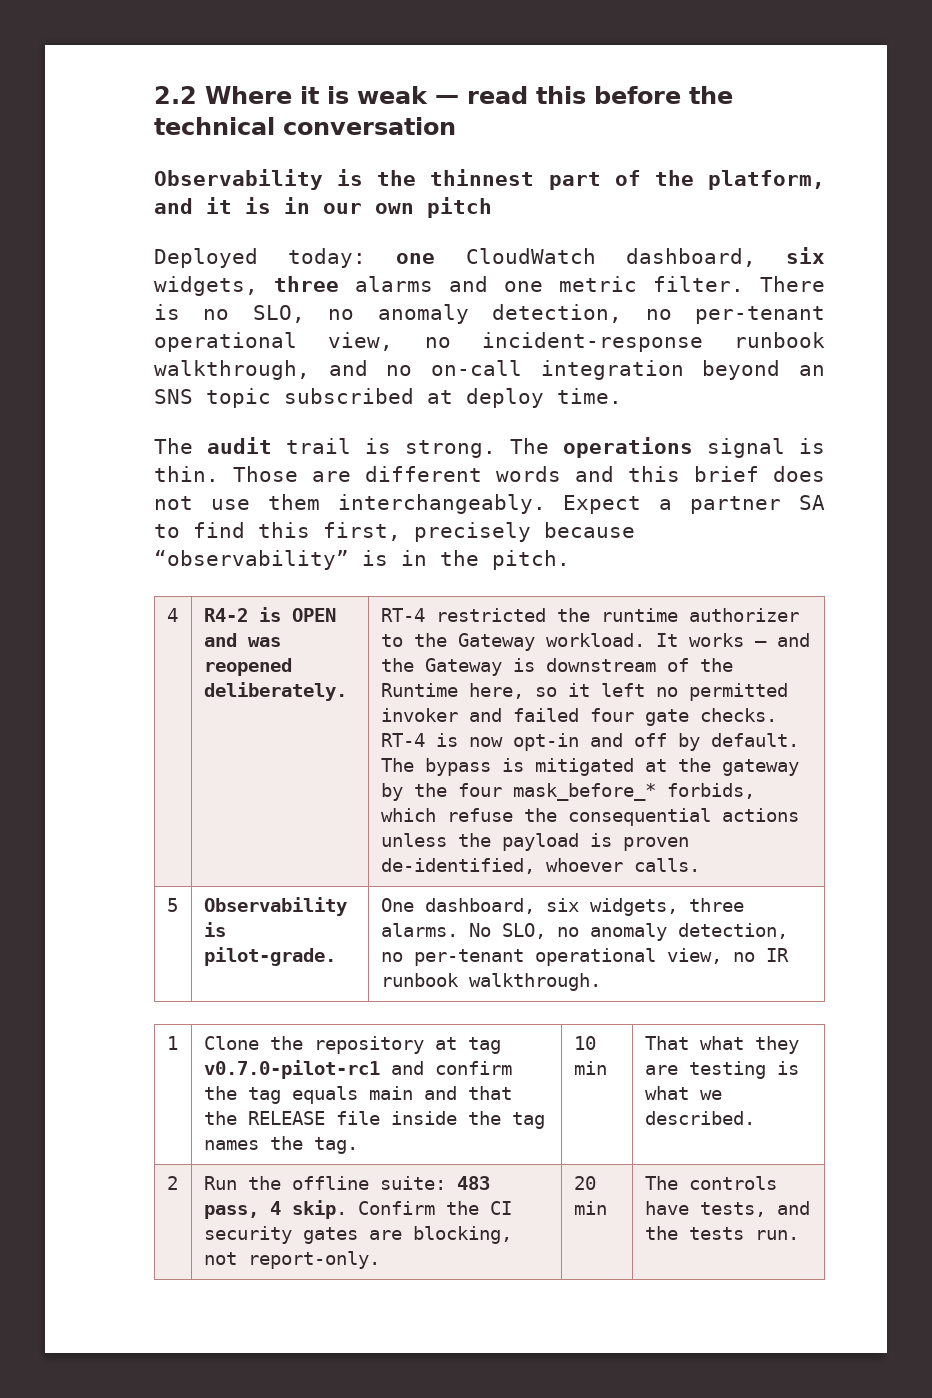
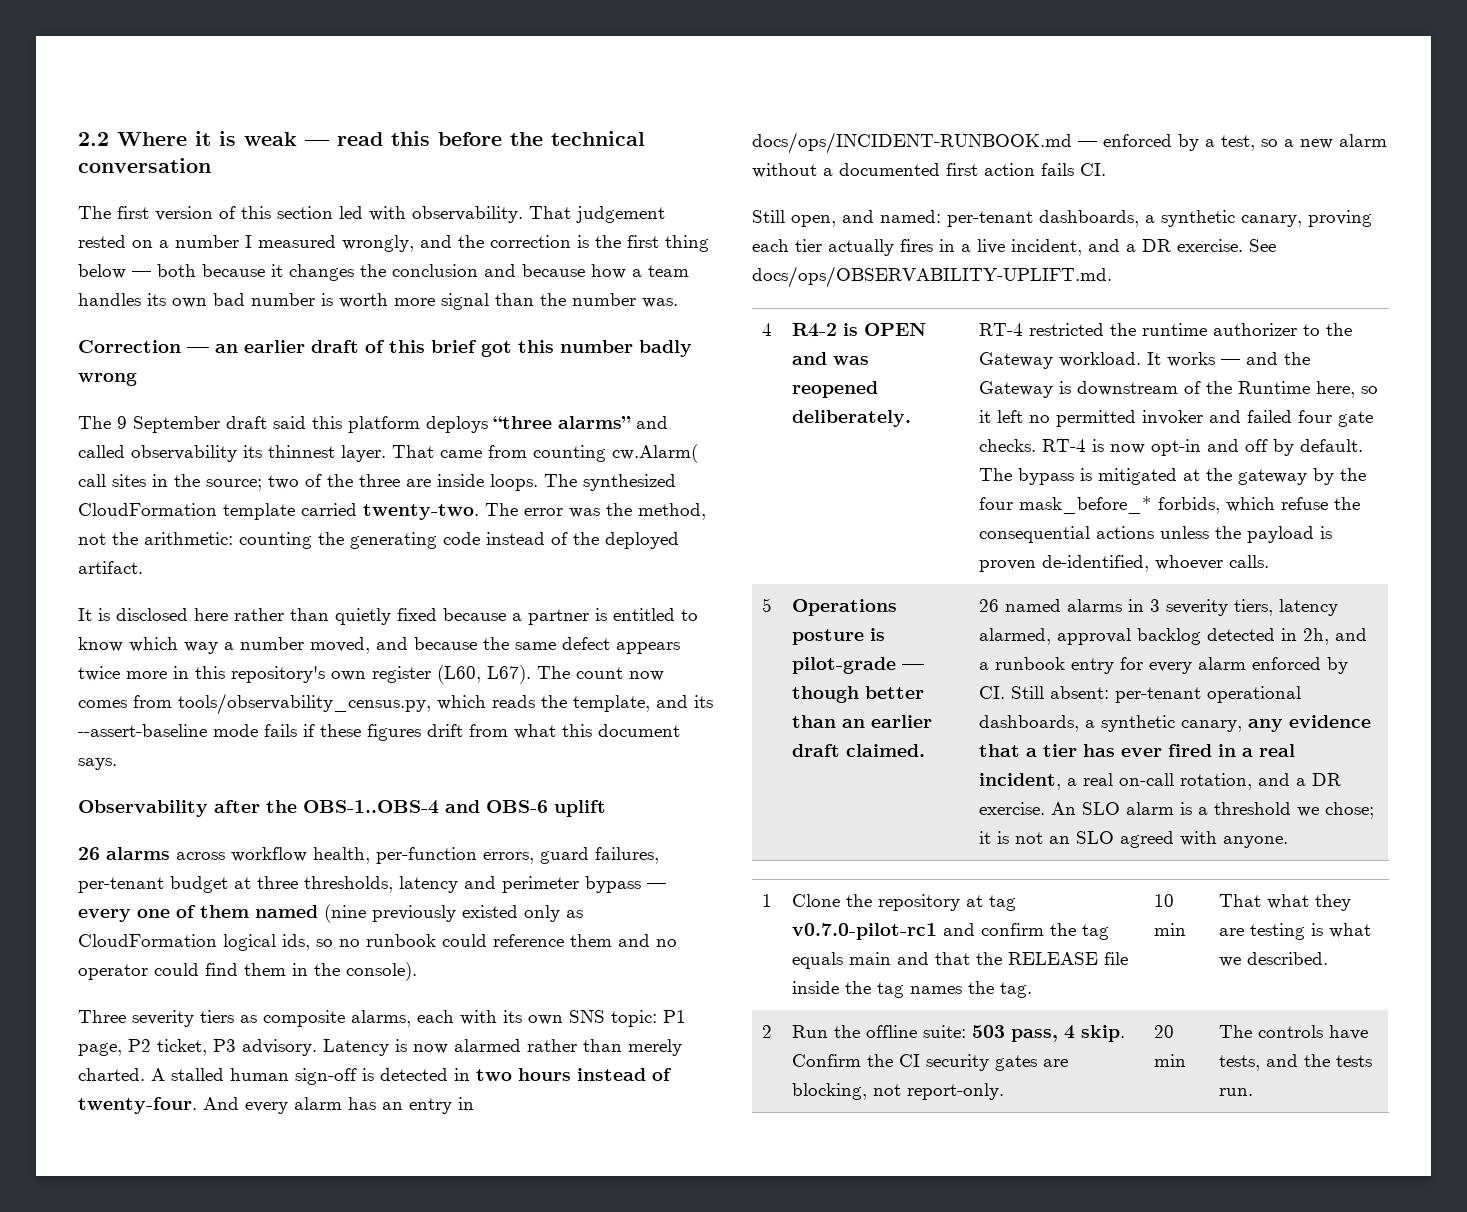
- Observability is the thinnest part of the platform, and it is in our own pitch
- Deployed today: one CloudWatch dashboard, six widgets, three alarms and one metric filter. There is no SLO, no anomaly detection, no per-tenant operational view, no incident-response runbook walkthrough, and no on-call integration beyond an SNS topic subscribed at deploy time.
- The audit trail is strong. The operations signal is thin. Those are different words and this brief does not use them interchangeably. Expect a partner SA to find this first, precisely because “observability” is in the pitch.
+ The first version of this section led with observability. That judgement rested on a number I measured wrongly, and the correction is the first thing below — both because it changes the conclusion and because how a team handles its own bad number is worth more signal than the number was.
+ Correction — an earlier draft of this brief got this number badly wrong
+ The 9 September draft said this platform deploys “three alarms” and called observability its thinnest layer. That came from counting cw.Alarm( call sites in the source; two of the three are inside loops. The synthesized CloudFormation template carried twenty-two. The error was the method, not the arithmetic: counting the generating code instead of the deployed artifact.
+ It is disclosed here rather than quietly fixed because a partner is entitled to know which way a number moved, and because the same defect appears twice more in this repository's own register (L60, L67). The count now comes from tools/observability_census.py, which reads the template, and its --assert-baseline mode fails if these figures drift from what this document says.
+ Observability after the OBS-1..OBS-4 and OBS-6 uplift
+ 26 alarms across workflow health, per-function errors, guard failures, per-tenant budget at three thresholds, latency and perimeter bypass — every one of them named (nine previously existed only as CloudFormation logical ids, so no runbook could reference them and no operator could find them in the console).
+ Three severity tiers as composite alarms, each with its own SNS topic: P1 page, P2 ticket, P3 advisory. Latency is now alarmed rather than merely charted. A stalled human sign-off is detected in two hours instead of twenty-four. And every alarm has an entry in docs/ops/INCIDENT-RUNBOOK.md — enforced by a test, so a new alarm without a documented first action fails CI.
+ Still open, and named: per-tenant dashboards, a synthetic canary, proving each tier actually fires in a live incident, and a DR exercise. See docs/ops/OBSERVABILITY-UPLIFT.md.
- Observability is pilot-grade. | One dashboard, six widgets, three alarms. No SLO, no anomaly detection, no per-tenant operational view, no IR runbook walkthrough.
+ Operations posture is pilot-grade — though better than an earlier draft claimed. | 26 named alarms in 3 severity tiers, latency alarmed, approval backlog detected in 2h, and a runbook entry for every alarm enforced by CI. Still absent: per-tenant operational dashboards, a synthetic canary, any evidence that a tier has ever fired in a real incident, a real on-call rotation, and a DR exercise. An SLO alarm is a threshold we chose; it is not an SLO agreed with anyone.
- 2 | Run the offline suite: 483 pass, 4 skip. Confirm the CI security gates are blocking, not report-only. | 20 min | The controls have tests, and the tests run.
+ 2 | Run the offline suite: 503 pass, 4 skip. Confirm the CI security gates are blocking, not report-only. | 20 min | The controls have tests, and the tests run.

